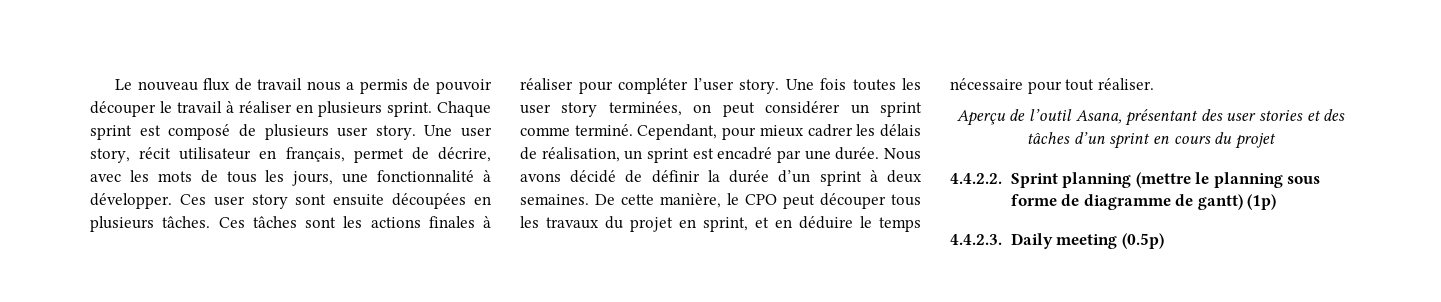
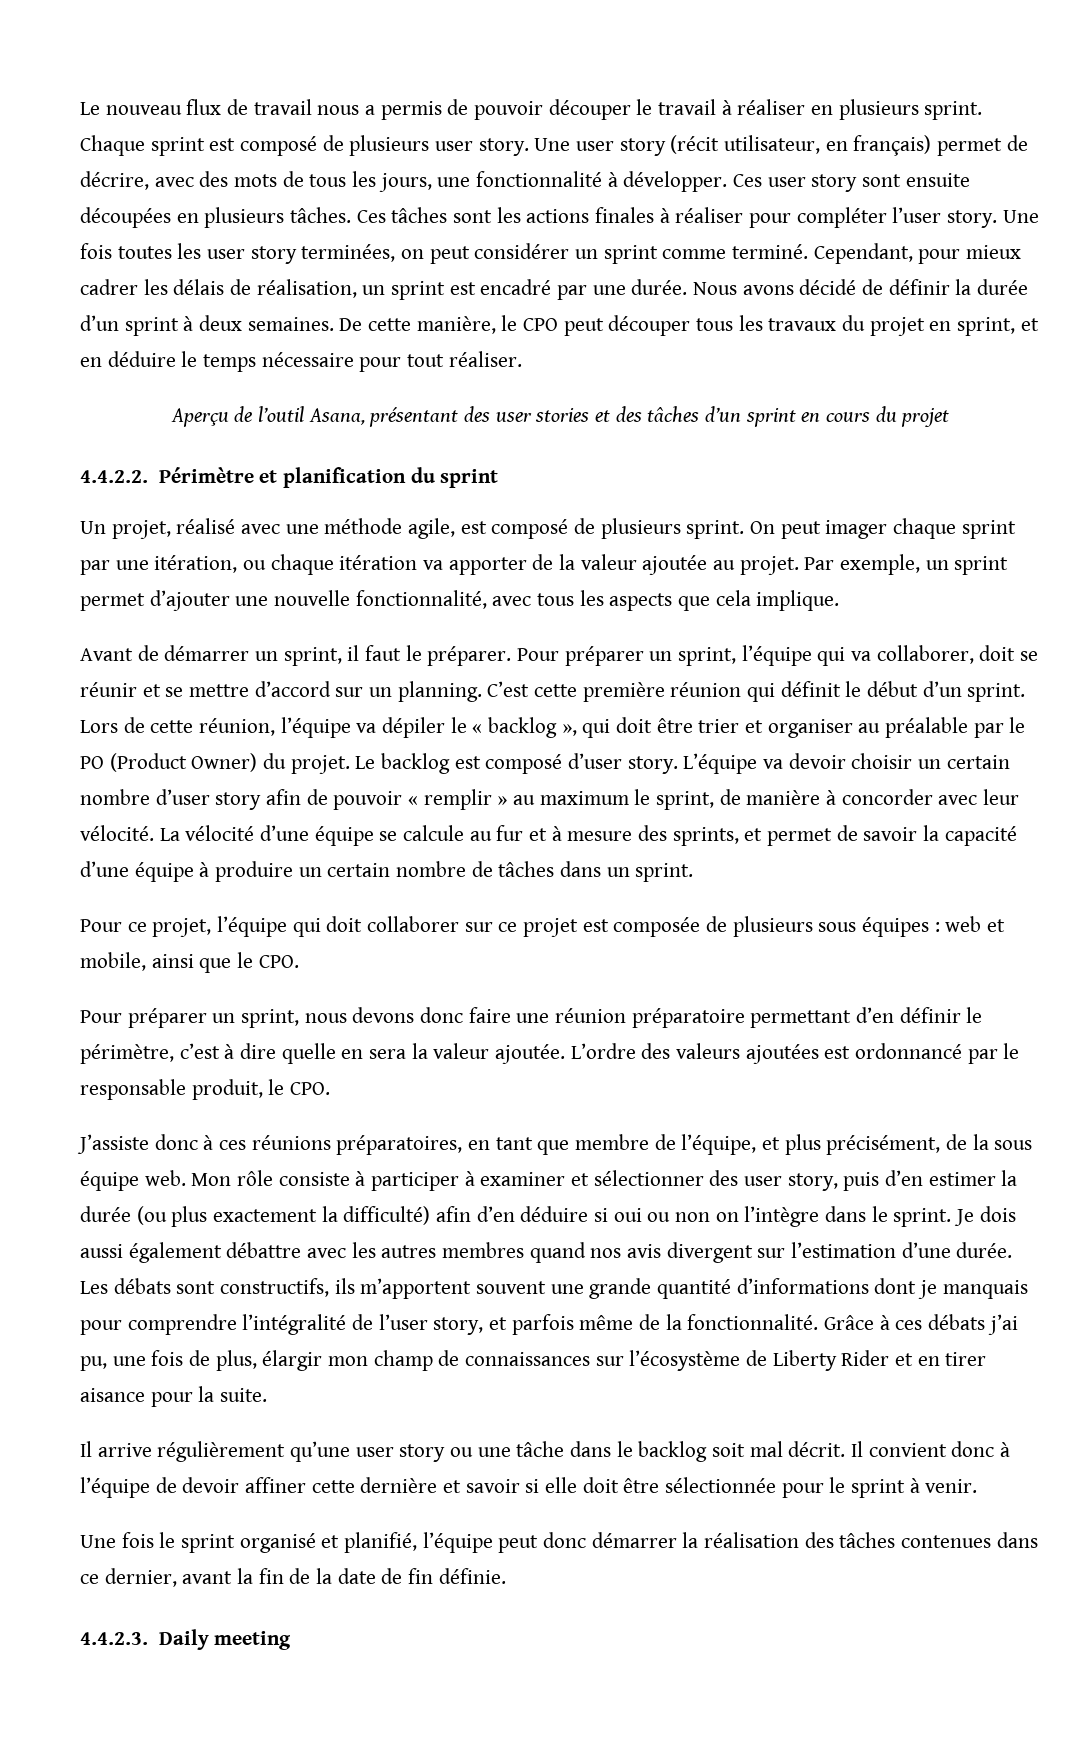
- Une user story, récit utilisateur en français, permet de décrire, avec les mots de tous les jours, une fonctionnalité à développer.
+ Une user story (récit utilisateur, en français) permet de décrire, avec des mots de tous les jours, une fonctionnalité à développer.
- 4.4.2.2. Sprint planning (mettre le planning sous forme de diagramme de gantt) (1p)
+ 4.4.2.2. Périmètre et planification du sprint
+ Un projet, réalisé avec une méthode agile, est composé de plusieurs sprint. On peut imager chaque sprint par une itération, ou chaque itération va apporter de la valeur ajoutée au projet. Par exemple, un sprint permet d’ajouter une nouvelle fonctionnalité, avec tous les aspects que cela implique.
+ Avant de démarrer un sprint, il faut le préparer. Pour préparer un sprint, l’équipe qui va collaborer, doit se réunir et se mettre d’accord sur un planning. C’est cette première réunion qui définit le début d’un sprint. Lors de cette réunion, l’équipe va dépiler le « backlog », qui doit être trier et organiser au préalable par le PO (Product Owner) du projet. Le backlog est composé d’user story. L’équipe va devoir choisir un certain nombre d’user story afin de pouvoir « remplir » au maximum le sprint, de manière à concorder avec leur vélocité. La vélocité d’une équipe se calcule au fur et à mesure des sprints, et permet de savoir la capacité d’une équipe à produire un certain nombre de tâches dans un sprint.
+ Pour ce projet, l’équipe qui doit collaborer sur ce projet est composée de plusieurs sous équipes : web et mobile, ainsi que le CPO.
+ Pour préparer un sprint, nous devons donc faire une réunion préparatoire permettant d’en définir le périmètre, c’est à dire quelle en sera la valeur ajoutée. L’ordre des valeurs ajoutées est ordonnancé par le responsable produit, le CPO.
+ J’assiste donc à ces réunions préparatoires, en tant que membre de l’équipe, et plus précisément, de la sous équipe web. Mon rôle consiste à participer à examiner et sélectionner des user story, puis d’en estimer la durée (ou plus exactement la difficulté) afin d’en déduire si oui ou non on l’intègre dans le sprint. Je dois aussi également débattre avec les autres membres quand nos avis divergent sur l’estimation d’une durée. Les débats sont constructifs, ils m’apportent souvent une grande quantité d’informations dont je manquais pour comprendre l’intégralité de l’user story, et parfois même de la fonctionnalité. Grâce à ces débats j’ai pu, une fois de plus, élargir mon champ de connaissances sur l’écosystème de Liberty Rider et en tirer aisance pour la suite.
+ Il arrive régulièrement qu’une user story ou une tâche dans le backlog soit mal décrit. Il convient donc à l’équipe de devoir affiner cette dernière et savoir si elle doit être sélectionnée pour le sprint à venir.
+ Une fois le sprint organisé et planifié, l’équipe peut donc démarrer la réalisation des tâches contenues dans ce dernier, avant la fin de la date de fin définie.
- 4.4.2.3. Daily meeting (0.5p)
+ 4.4.2.3. Daily meeting

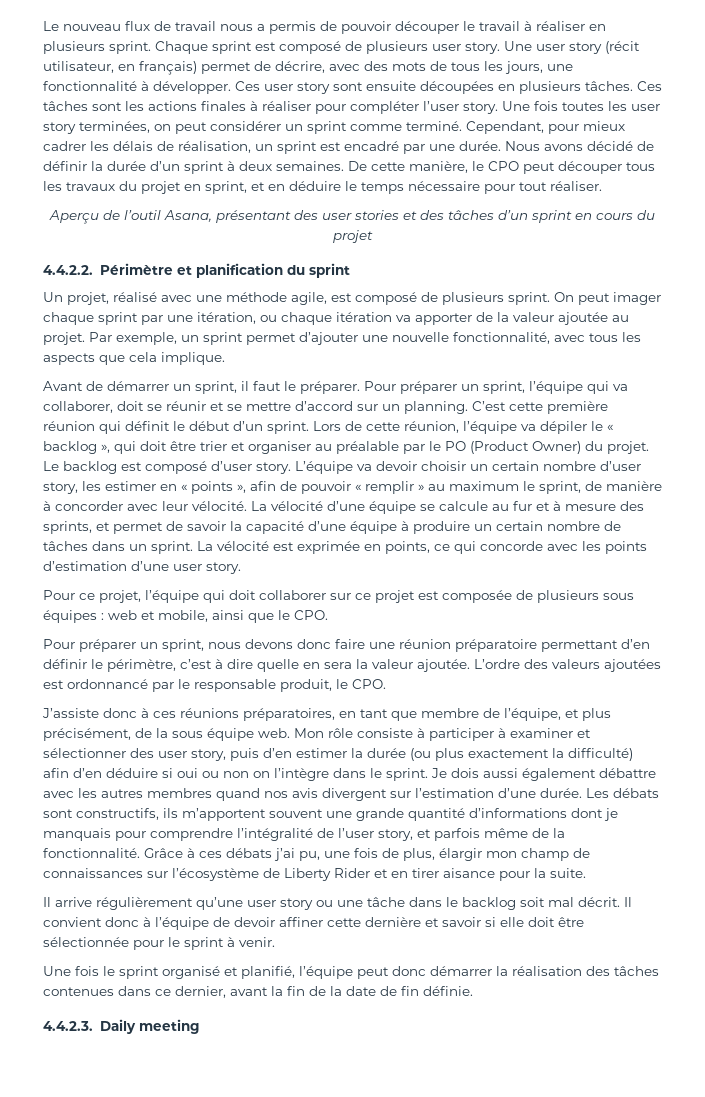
- L’équipe va devoir choisir un certain nombre d’user story afin de pouvoir « remplir » au maximum le sprint, de manière à concorder avec leur vélocité.
+ L’équipe va devoir choisir un certain nombre d’user story, les estimer en « points », afin de pouvoir « remplir » au maximum le sprint, de manière à concorder avec leur vélocité.
+ La vélocité est exprimée en points, ce qui concorde avec les points d’estimation d’une user story.

